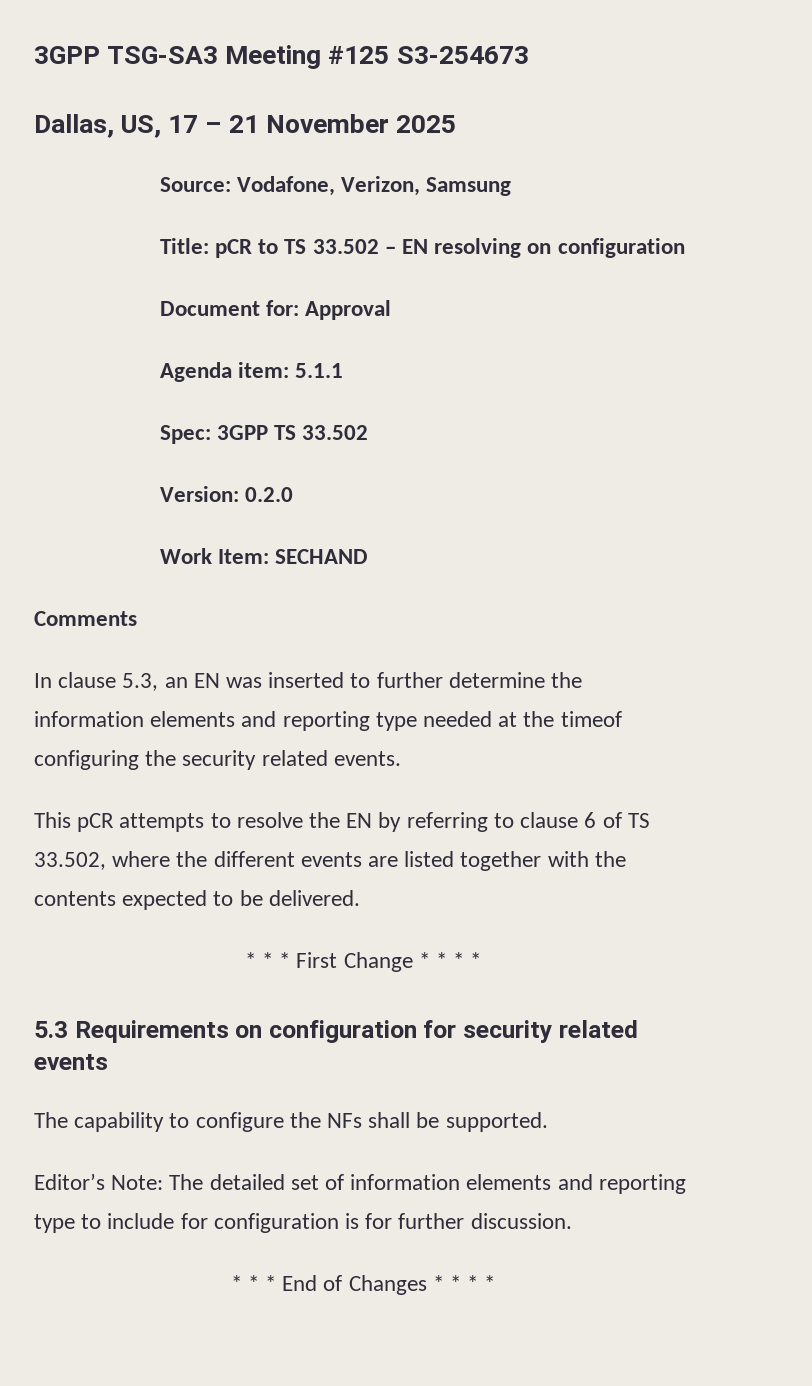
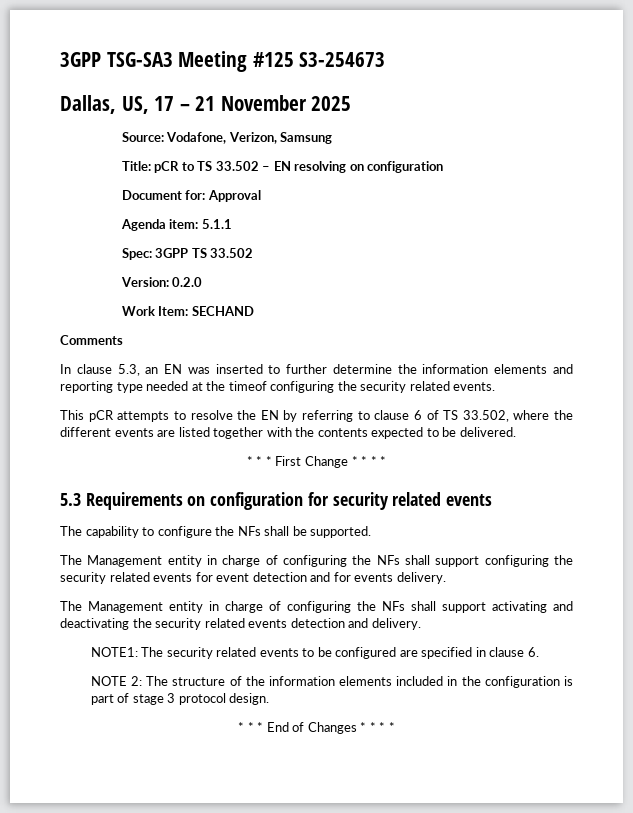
- Editor’s Note: The detailed set of information elements and reporting type to include for configuration is for further discussion.
+ The Management entity in charge of configuring the NFs shall support configuring the security related events for event detection and for events delivery.
+ The Management entity in charge of configuring the NFs shall support activating and deactivating the security related events detection and delivery.
+ NOTE1: The security related events to be configured are specified in clause 6.
+ NOTE 2: The structure of the information elements included in the configuration is part of stage 3 protocol design.

